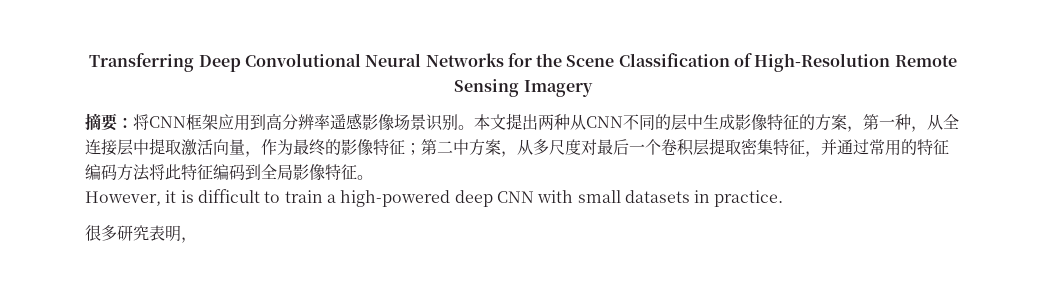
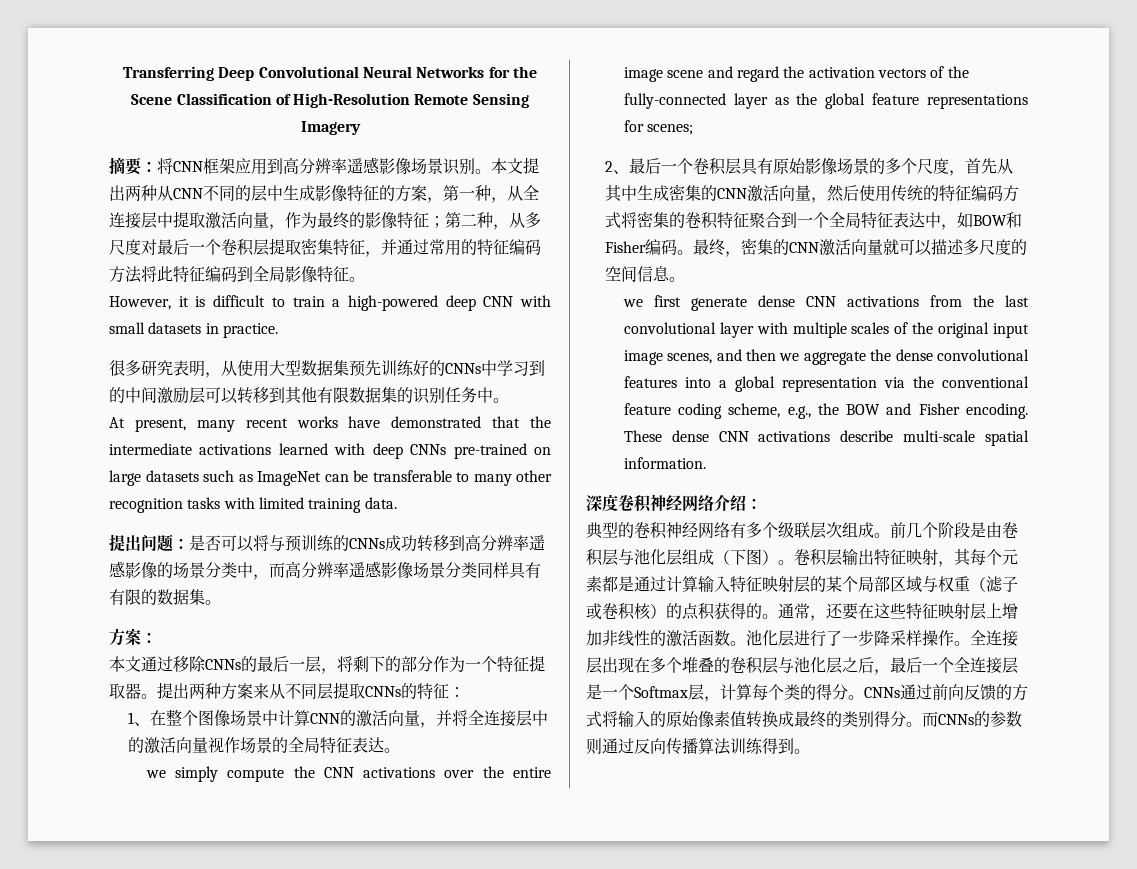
- 本文提出两种从CNN不同的层中生成影像特征的方案，第一种，从全连接层中提取激活向量，作为最终的影像特征；第二中方案，从多尺度对最后一个卷积层提取密集特征，并通过常用的特征编码方法将此特征编码到全局影像特征。
+ 本文提出两种从CNN不同的层中生成影像特征的方案，第一种，从全连接层中提取激活向量，作为最终的影像特征；第二种，从多尺度对最后一个卷积层提取密集特征，并通过常用的特征编码方法将此特征编码到全局影像特征。
- 很多研究表明，
+ 很多研究表明，从使用大型数据集预先训练好的CNNs中学习到的中间激励层可以转移到其他有限数据集的识别任务中。
+ At present, many recent works have demonstrated that the intermediate activations learned with deep CNNs pre-trained on large datasets such as ImageNet can be transferable to many other recognition tasks with limited training data.
+ 提出问题：是否可以将与预训练的CNNs成功转移到高分辨率遥感影像的场景分类中，而高分辨率遥感影像场景分类同样具有有限的数据集。
+ 方案：
+ 本文通过移除CNNs的最后一层，将剩下的部分作为一个特征提取器。提出两种方案来从不同层提取CNNs的特征：
+ 1、在整个图像场景中计算CNN的激活向量，并将全连接层中的激活向量视作场景的全局特征表达。
+ we simply compute the CNN activations over the entire image scene and regard the activation vectors of the fully-connected layer as the global feature representations for scenes;
+ 2、最后一个卷积层具有原始影像场景的多个尺度，首先从其中生成密集的CNN激活向量，然后使用传统的特征编码方式将密集的卷积特征聚合到一个全局特征表达中，如BOW和Fisher编码。最终，密集的CNN激活向量就可以描述多尺度的空间信息。
+ we first generate dense CNN activations from the last convolutional layer with multiple scales of the original input image scenes, and then we aggregate the dense convolutional features into a global representation via the conventional feature coding scheme, e.g., the BOW and Fisher encoding. These dense CNN activations describe multi-scale spatial information.
+ 深度卷积神经网络介绍：
+ 典型的卷积神经网络有多个级联层次组成。前几个阶段是由卷积层与池化层组成（下图）。卷积层输出特征映射，其每个元素都是通过计算输入特征映射层的某个局部区域与权重（滤子或卷积核）的点积获得的。通常，还要在这些特征映射层上增加非线性的激活函数。池化层进行了一步降采样操作。全连接层出现在多个堆叠的卷积层与池化层之后，最后一个全连接层是一个Softmax层，计算每个类的得分。CNNs通过前向反馈的方式将输入的原始像素值转换成最终的类别得分。而CNNs的参数则通过反向传播算法训练得到。

